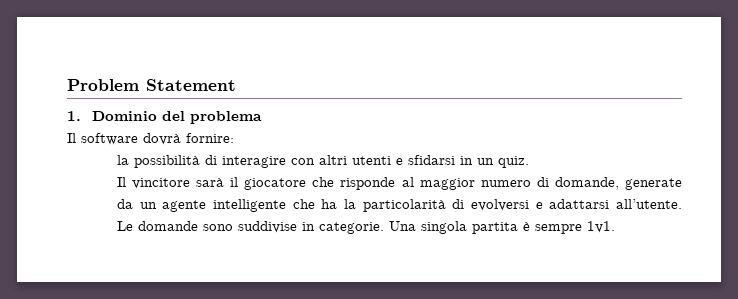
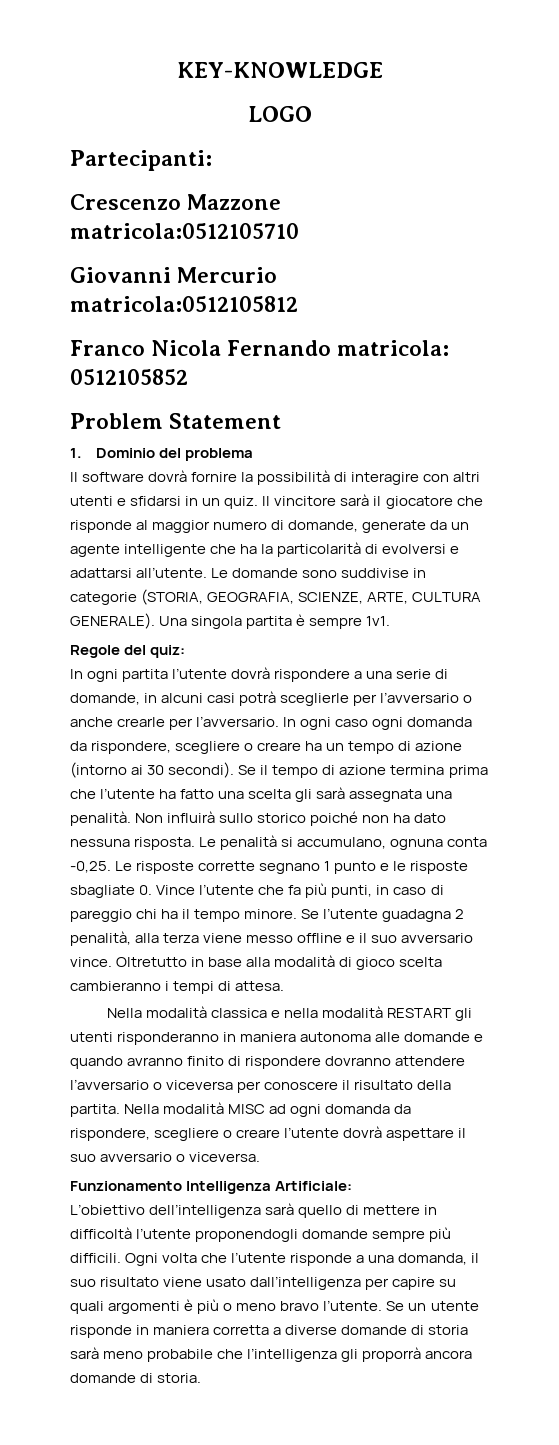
+ KEY-KNOWLEDGE
+ LOGO
+ Partecipanti:
+ Crescenzo Mazzone matricola:0512105710
+ Giovanni Mercurio matricola:0512105812
+ Franco Nicola Fernando matricola: 0512105852
- Il software dovrà fornire:
- la possibilità di interagire con altri utenti e sfidarsi in un quiz.
- Il vincitore sarà il giocatore che risponde al maggior numero di domande, generate da un agente intelligente che ha la particolarità di evolversi e adattarsi all’utente.
+ Il software dovrà fornire la possibilità di interagire con altri utenti e sfidarsi in un quiz. Il vincitore sarà il giocatore che risponde al maggior numero di domande, generate da un agente intelligente che ha la particolarità di evolversi e adattarsi all’utente.
- Le domande sono suddivise in categorie.
+ Le domande sono suddivise in categorie (STORIA, GEOGRAFIA, SCIENZE, ARTE, CULTURA GENERALE).
+ Regole del quiz:
+ In ogni partita l’utente dovrà rispondere a una serie di domande, in alcuni casi potrà sceglierle per l’avversario o anche crearle per l’avversario. In ogni caso ogni domanda da rispondere, scegliere o creare ha un tempo di azione (intorno ai 30 secondi). Se il tempo di azione termina prima che l’utente ha fatto una scelta gli sarà assegnata una penalità. Non influirà sullo storico poiché non ha dato nessuna risposta. Le penalità si accumulano, ognuna conta -0,25. Le risposte corrette segnano 1 punto e le risposte sbagliate 0. Vince l’utente che fa più punti, in caso di pareggio chi ha il tempo minore. Se l’utente guadagna 2 penalità, alla terza viene messo offline e il suo avversario vince. Oltretutto in base alla modalità di gioco scelta cambieranno i tempi di attesa.
+ Nella modalità classica e nella modalità RESTART gli utenti risponderanno in maniera autonoma alle domande e quando avranno finito di rispondere dovranno attendere l’avversario o viceversa per conoscere il risultato della partita. Nella modalità MISC ad ogni domanda da rispondere, scegliere o creare l’utente dovrà aspettare il suo avversario o viceversa.
+ Funzionamento Intelligenza Artificiale:
+ L’obiettivo dell’intelligenza sarà quello di mettere in difficoltà l’utente proponendogli domande sempre più difficili. Ogni volta che l’utente risponde a una domanda, il suo risultato viene usato dall’intelligenza per capire su quali argomenti è più o meno bravo l’utente. Se un utente risponde in maniera corretta a diverse domande di storia sarà meno probabile che l’intelligenza gli proporrà ancora domande di storia.

